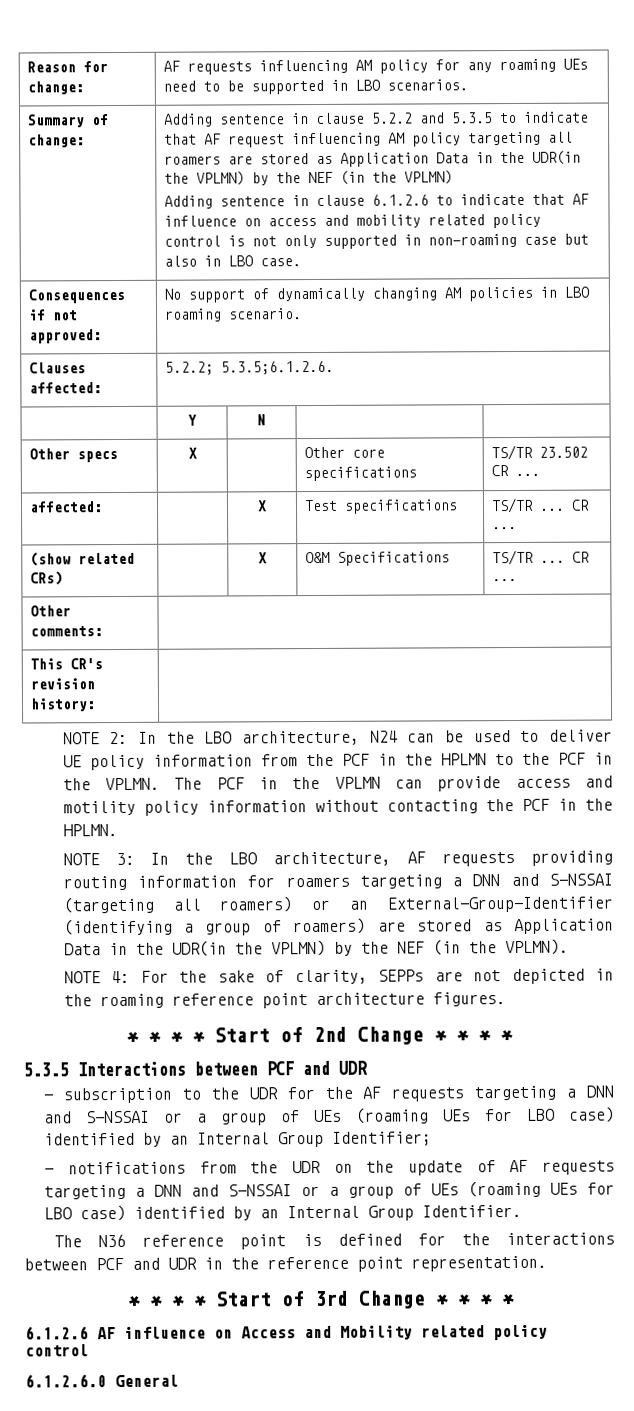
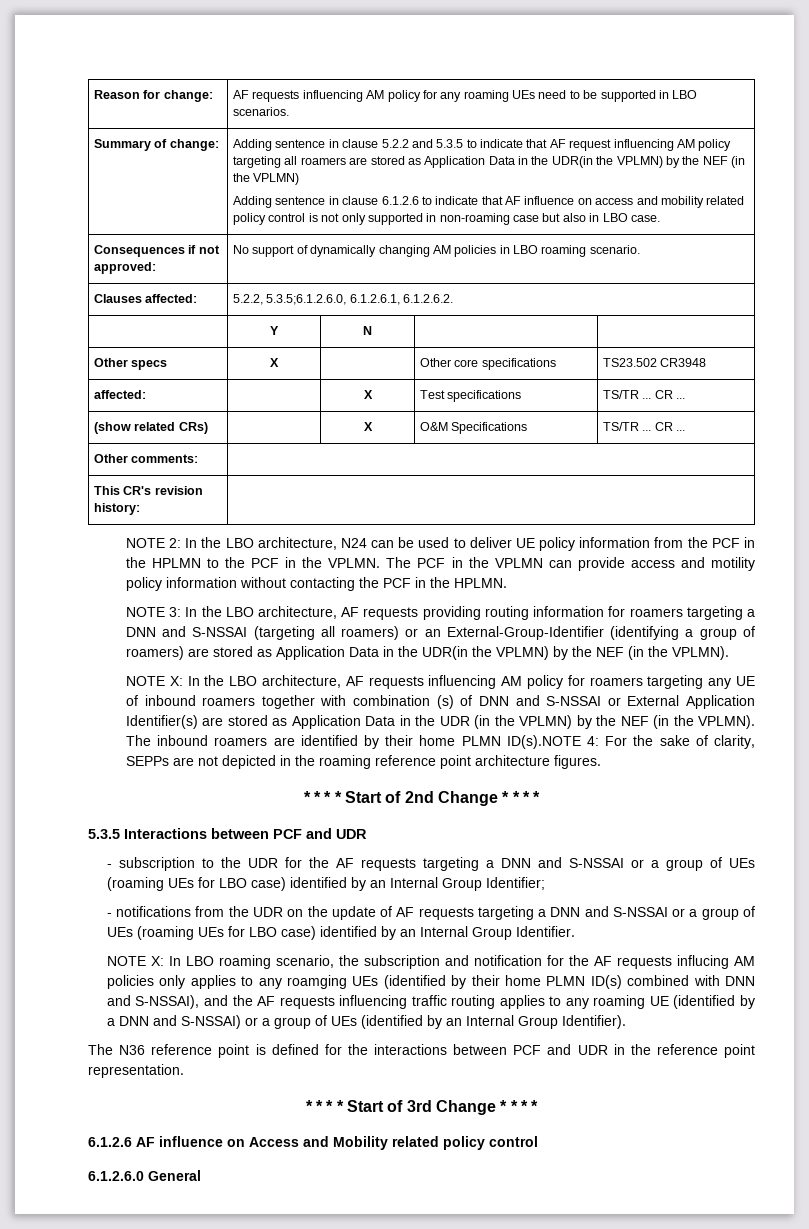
- Clauses affected: | 5.2.2; 5.3.5;6.1.2.6.
+ Clauses affected: | 5.2.2, 5.3.5;6.1.2.6.0, 6.1.2.6.1, 6.1.2.6.2.
- Other specs | X | | Other core specifications | TS/TR 23.502 CR ...
+ Other specs | X | | Other core specifications | TS23.502 CR3948
- NOTE 4: For the sake of clarity, SEPPs are not depicted in the roaming reference point architecture figures.
+ NOTE X: In the LBO architecture, AF requests influencing AM policy for roamers targeting any UE of inbound roamers together with combination (s) of DNN and S-NSSAI or External Application Identifier(s) are stored as Application Data in the UDR (in the VPLMN) by the NEF (in the VPLMN). The inbound roamers are identified by their home PLMN ID(s).NOTE 4: For the sake of clarity, SEPPs are not depicted in the roaming reference point architecture figures.
+ NOTE X: In LBO roaming scenario, the subscription and notification for the AF requests influcing AM policies only applies to any roamging UEs (identified by their home PLMN ID(s) combined with DNN and S-NSSAI), and the AF requests influencing traffic routing applies to any roaming UE (identified by a DNN and S-NSSAI) or a group of UEs (identified by an Internal Group Identifier).

